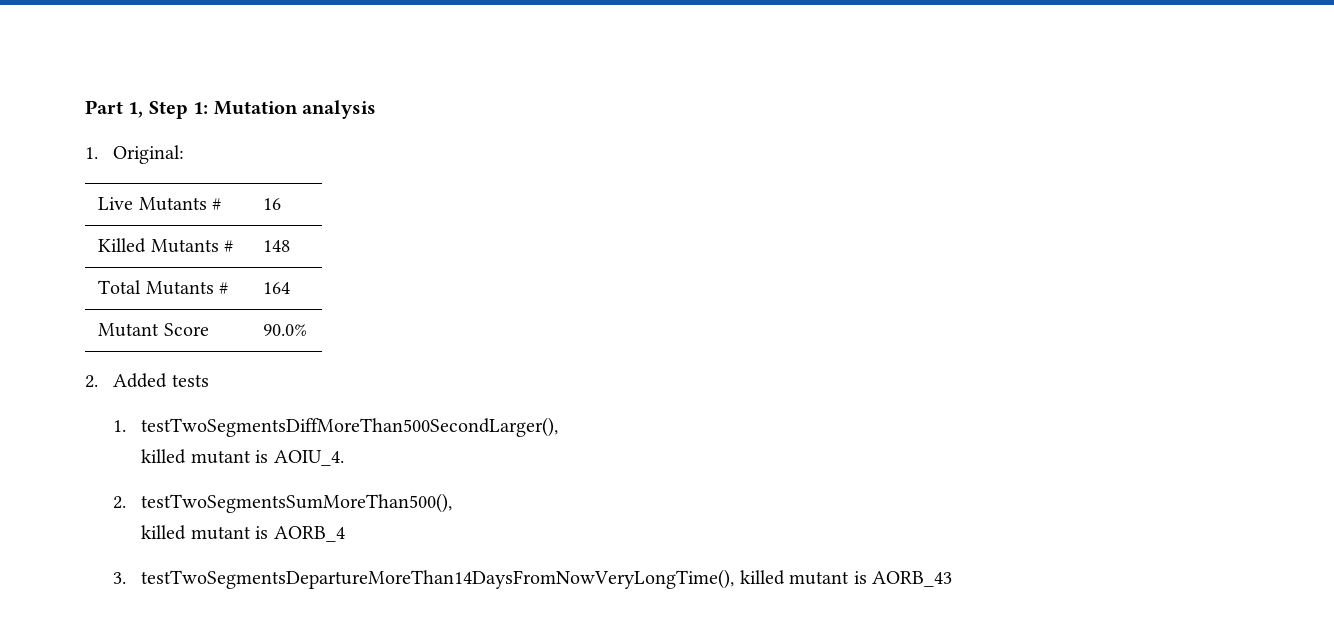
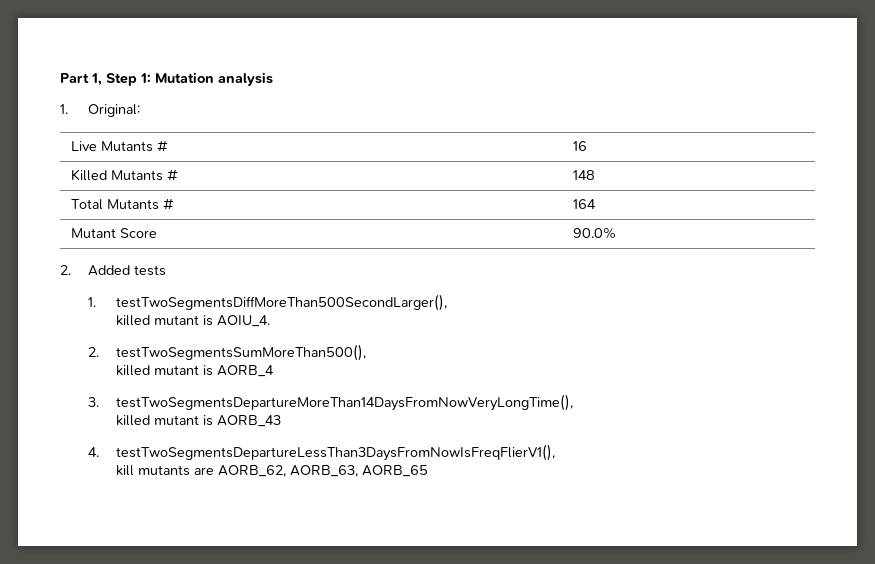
- 3. testTwoSegmentsDepartureMoreThan14DaysFromNowVeryLongTime(), killed mutant is AORB_43
+ 3. testTwoSegmentsDepartureMoreThan14DaysFromNowVeryLongTime(),
+ killed mutant is AORB_43
+ 4. testTwoSegmentsDepartureLessThan3DaysFromNowIsFreqFlierV1(),
+ kill mutants are AORB_62, AORB_63, AORB_65

